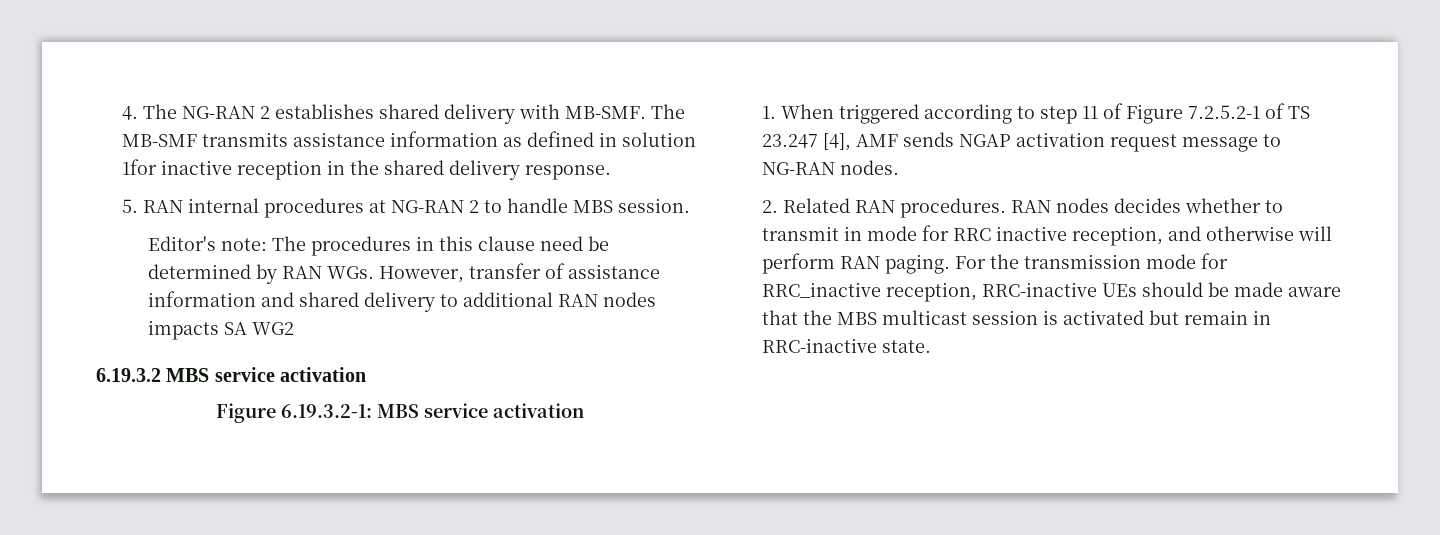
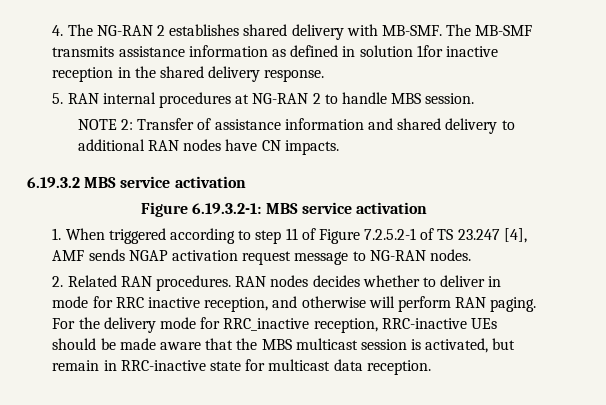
- Editor's note: The procedures in this clause need be determined by RAN WGs. However, transfer of assistance information and shared delivery to additional RAN nodes impacts SA WG2
+ NOTE 2: Transfer of assistance information and shared delivery to additional RAN nodes have CN impacts.
- RAN nodes decides whether to transmit in mode for RRC inactive reception, and otherwise will perform RAN paging.
+ RAN nodes decides whether to deliver in mode for RRC inactive reception, and otherwise will perform RAN paging.
- For the transmission mode for RRC_inactive reception, RRC-inactive UEs should be made aware that the MBS multicast session is activated but remain in RRC-inactive state.
+ For the delivery mode for RRC_inactive reception, RRC-inactive UEs should be made aware that the MBS multicast session is activated, but remain in RRC-inactive state for multicast data reception.

